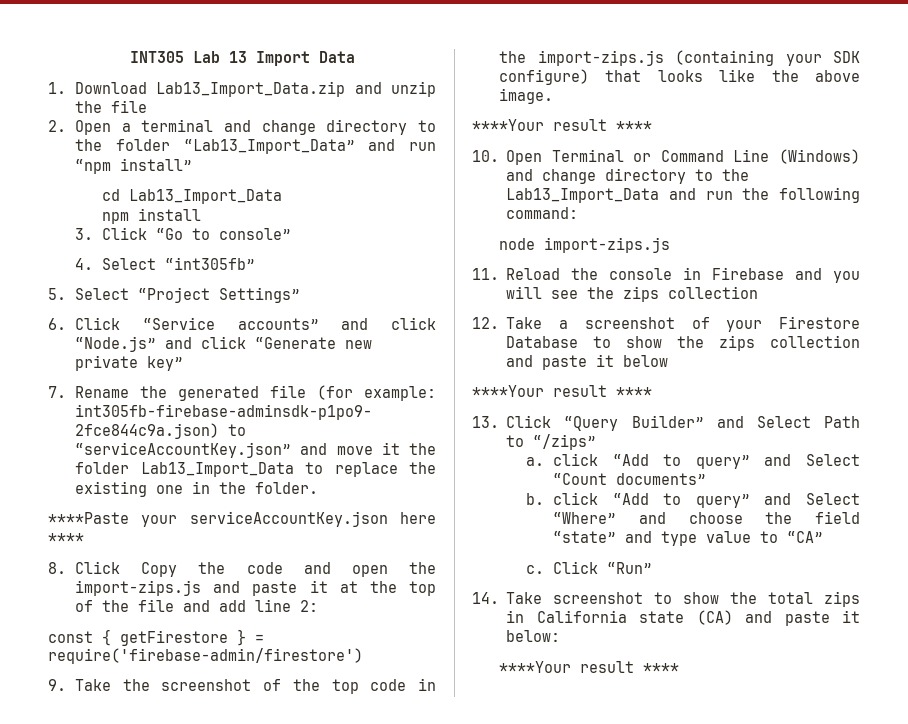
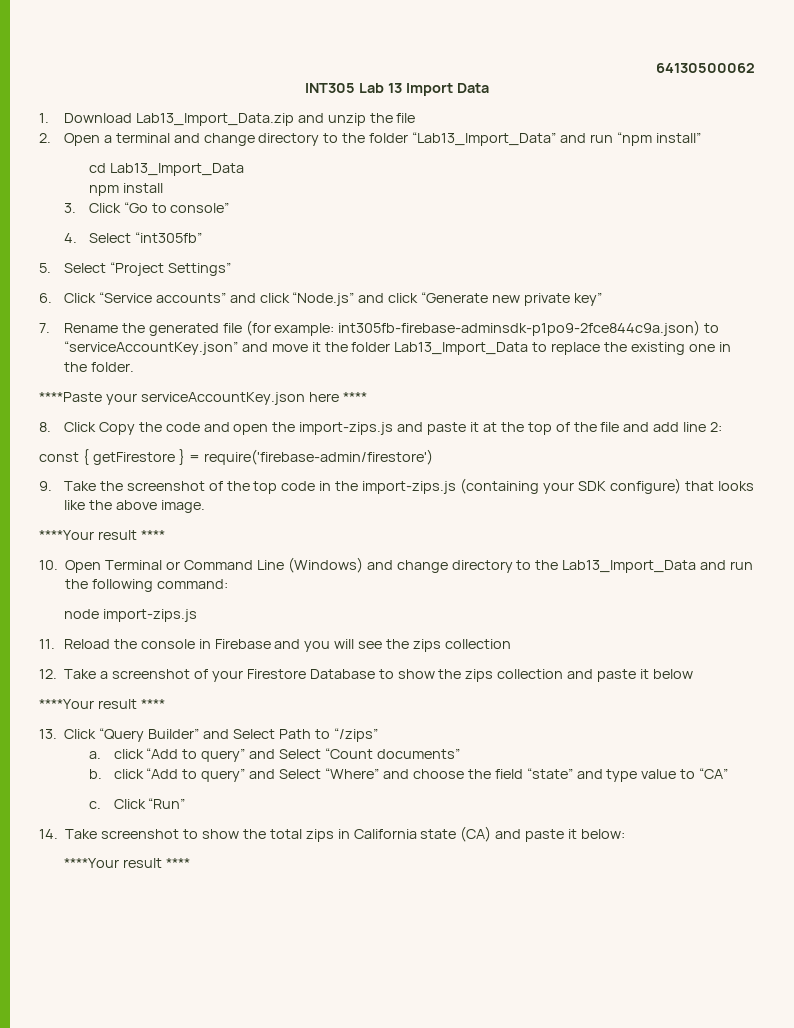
+ 64130500062

